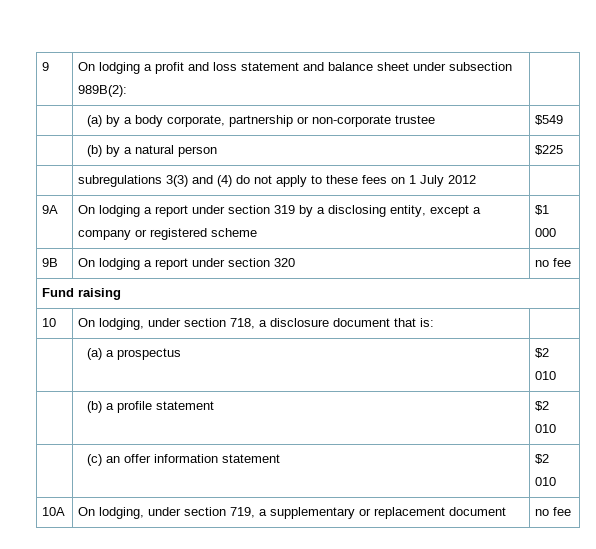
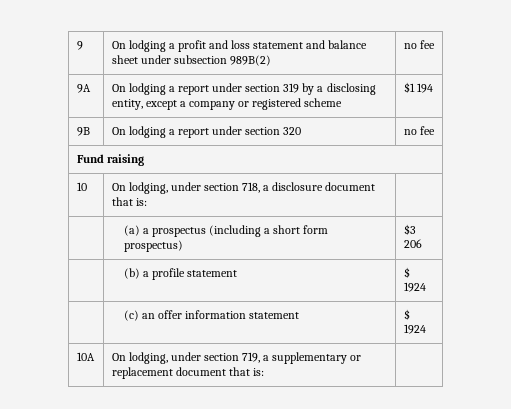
- 9 | On lodging a profit and loss statement and balance sheet under subsection 989B(2): |
- | (a) by a body corporate, partnership or non-corporate trustee | $549
- | (b) by a natural person | $225
- | subregulations 3(3) and (4) do not apply to these fees on 1 July 2012 |
+ 9 | On lodging a profit and loss statement and balance sheet under subsection 989B(2) | no fee
- 9A | On lodging a report under section 319 by a disclosing entity, except a company or registered scheme | $1 000
+ 9A | On lodging a report under section 319 by a disclosing entity, except a company or registered scheme | $1 194
- | (a) a prospectus | $2 010
+ | (a) a prospectus (including a short form prospectus) | $3 206
- | (b) a profile statement | $2 010
+ | (b) a profile statement | $ 1924
- | (c) an offer information statement | $2 010
+ | (c) an offer information statement | $ 1924
- 10A | On lodging, under section 719, a supplementary or replacement document | no fee
+ 10A | On lodging, under section 719, a supplementary or replacement document that is: |

